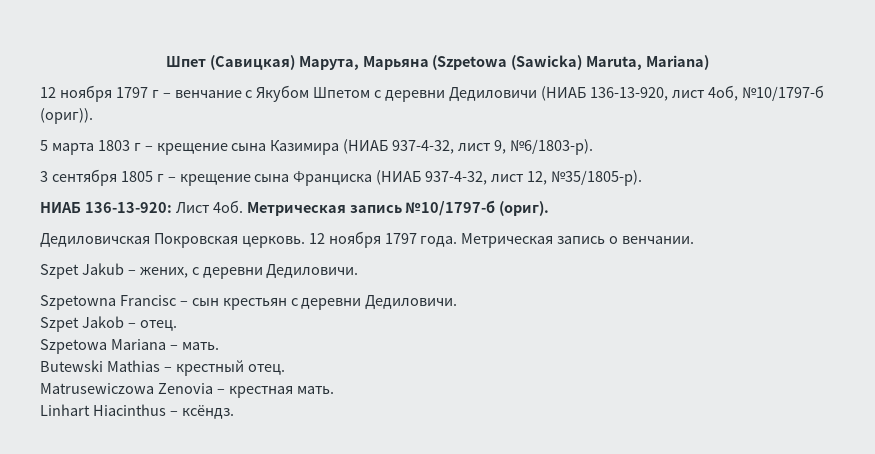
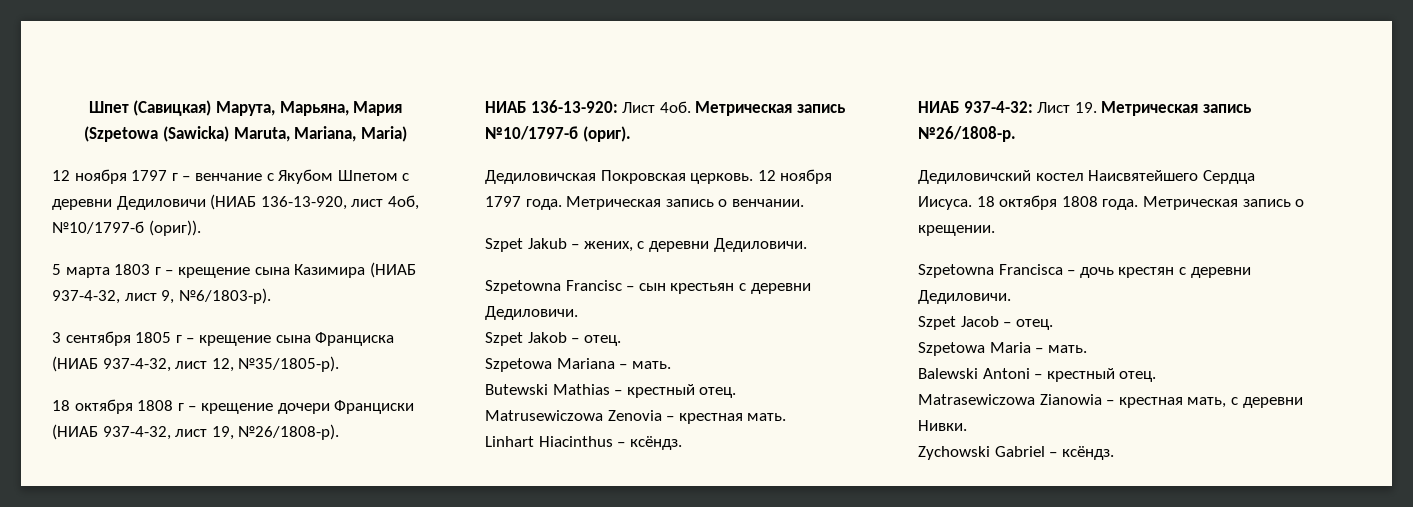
- Шпет (Савицкая) Марута, Марьяна (Szpetowa (Sawicka) Maruta, Mariana)
+ Шпет (Савицкая) Марута, Марьяна, Мария (Szpetowa (Sawicka) Maruta, Mariana, Maria)
+ 18 октября 1808 г – крещение дочери Франциски (НИАБ 937-4-32, лист 19, №26/1808-р).
+ НИАБ 937-4-32: Лист 19. Метрическая запись №26/1808-р.
+ Дедиловичский костел Наисвятейшего Сердца Иисуса. 18 октября 1808 года. Метрическая запись о крещении.
+ Szpetowna Francisca – дочь крестян с деревни Дедиловичи.
+ Szpet Jacob – отец.
+ Szpetowa Maria – мать.
+ Balewski Antoni – крестный отец.
+ Matrasewiczowa Zianowia – крестная мать, с деревни Нивки.
+ Zychowski Gabriel – ксёндз.

